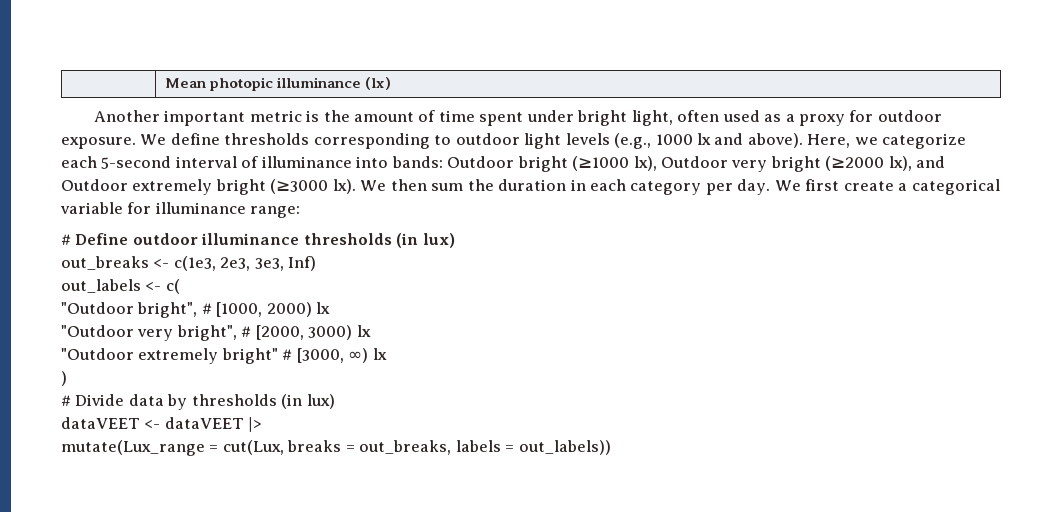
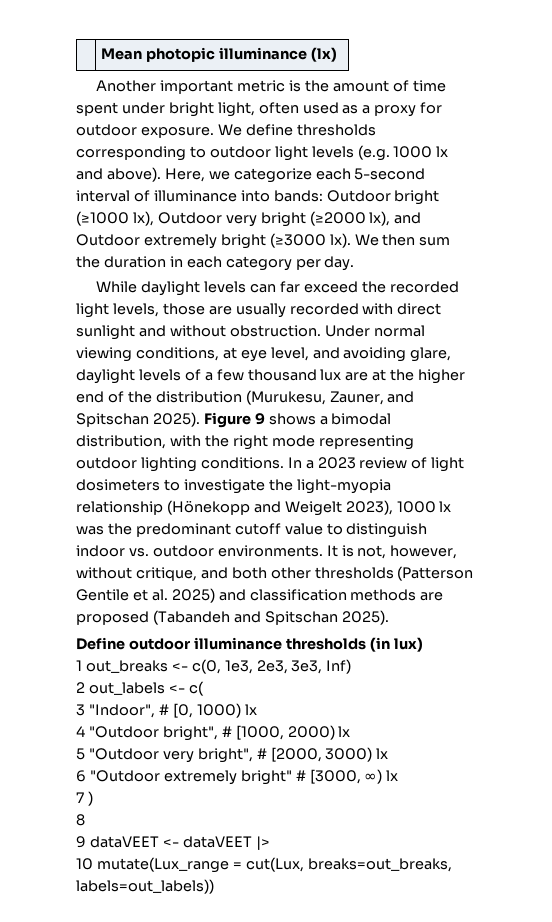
- We define thresholds corresponding to outdoor light levels (e.g., 1000 lx and above).
+ We define thresholds corresponding to outdoor light levels (e.g. 1000 lx and above).
- We then sum the duration in each category per day. We first create a categorical variable for illuminance range:
- # Define outdoor illuminance thresholds (in lux)
+ We then sum the duration in each category per day.
+ While daylight levels can far exceed the recorded light levels, those are usually recorded with direct sunlight and without obstruction. Under normal viewing conditions, at eye level, and avoiding glare, daylight levels of a few thousand lux are at the higher end of the distribution (Murukesu, Zauner, and Spitschan 2025). Figure 9 shows a bimodal distribution, with the right mode representing outdoor lighting conditions. In a 2023 review of light dosimeters to investigate the light-myopia relationship (Hönekopp and Weigelt 2023), 1000 lx was the predominant cutoff value to distinguish indoor vs. outdoor environments. It is not, however, without critique, and both other thresholds (Patterson Gentile et al. 2025) and classification methods are proposed (Tabandeh and Spitschan 2025).
+ Define outdoor illuminance thresholds (in lux)
- out_breaks <- c(1e3, 2e3, 3e3, Inf)
+ 1 out_breaks <- c(0, 1e3, 2e3, 3e3, Inf)
- out_labels <- c(
+ 2 out_labels <- c(
- "Outdoor bright", # [1000, 2000) lx
+ 3 "Indoor", # [0, 1000) lx
+ 4 "Outdoor bright", # [1000, 2000) lx
- "Outdoor very bright", # [2000, 3000) lx
+ 5 "Outdoor very bright", # [2000, 3000) lx
- "Outdoor extremely bright" # [3000, ∞) lx
+ 6 "Outdoor extremely bright" # [3000, ∞) lx
- )
+ 7 )
- # Divide data by thresholds (in lux)
- dataVEET <- dataVEET |>
+ 8
+ 9 dataVEET <- dataVEET |>
- mutate(Lux_range = cut(Lux, breaks = out_breaks, labels = out_labels))
+ 10 mutate(Lux_range = cut(Lux, breaks=out_breaks, labels=out_labels))

